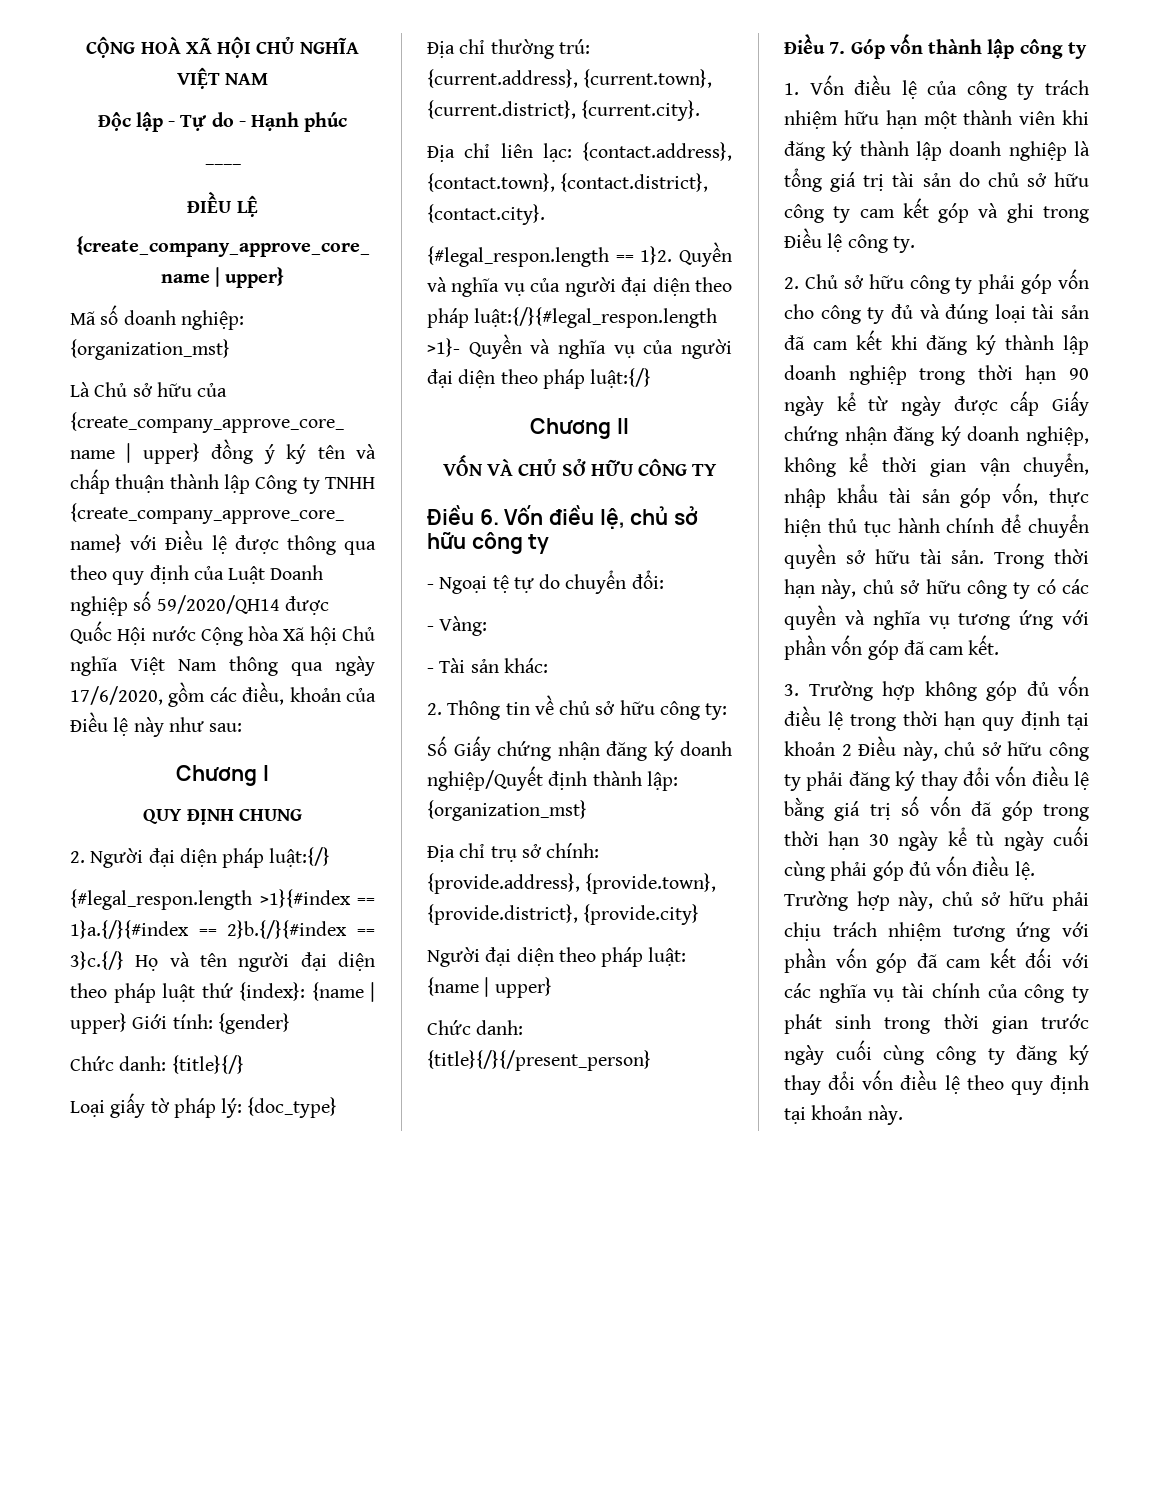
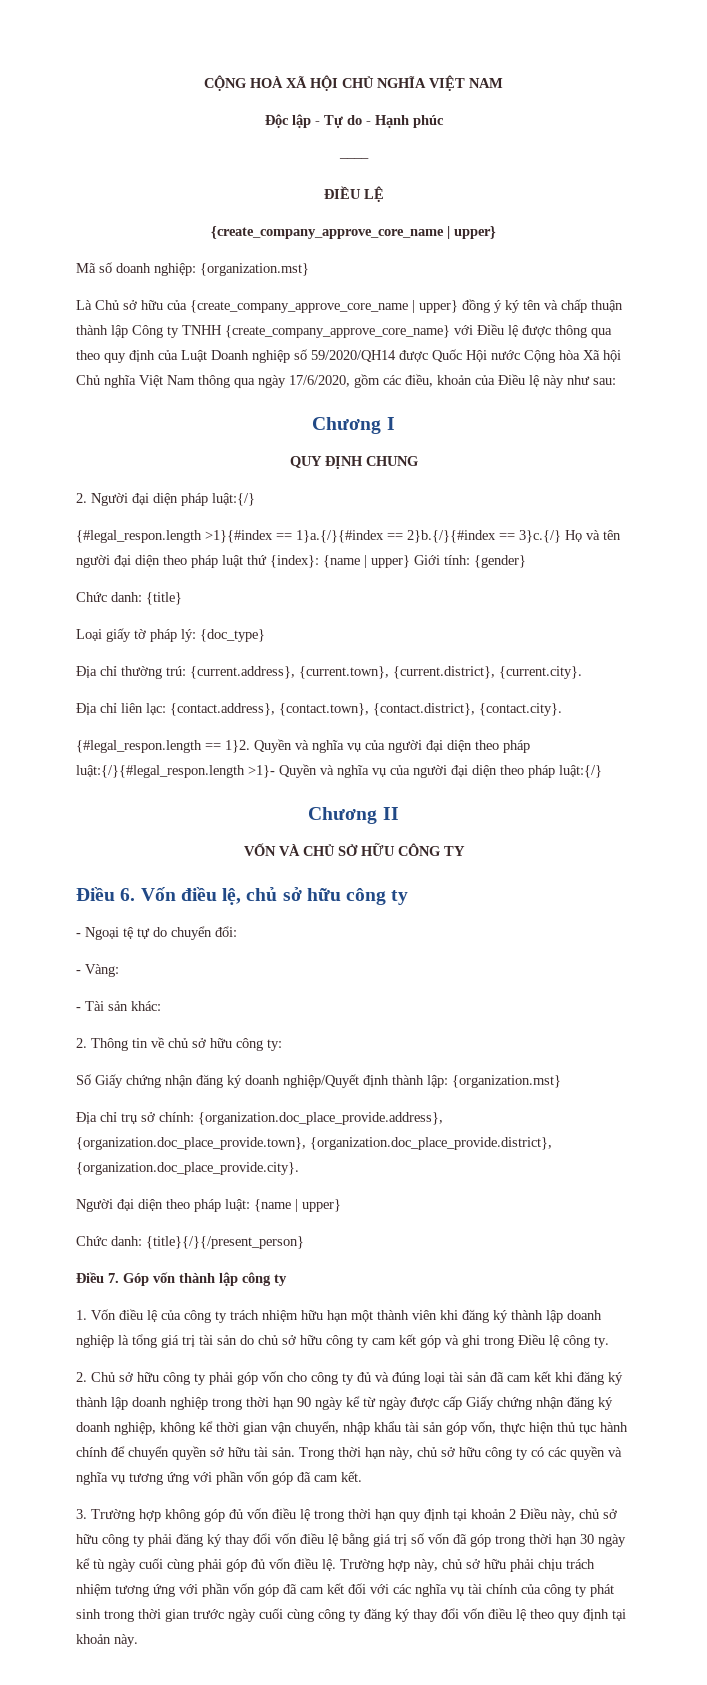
- Mã số doanh nghiệp: {organization_mst}
+ Mã số doanh nghiệp: {organization.mst}
- Chức danh: {title}{/}
+ Chức danh: {title}
- Số Giấy chứng nhận đăng ký doanh nghiệp/Quyết định thành lập: {organization_mst}
+ Số Giấy chứng nhận đăng ký doanh nghiệp/Quyết định thành lập: {organization.mst}
- Địa chỉ trụ sở chính: {provide.address}, {provide.town}, {provide.district}, {provide.city}
+ Địa chỉ trụ sở chính: {organization.doc_place_provide.address}, {organization.doc_place_provide.town}, {organization.doc_place_provide.district}, {organization.doc_place_provide.city}.

